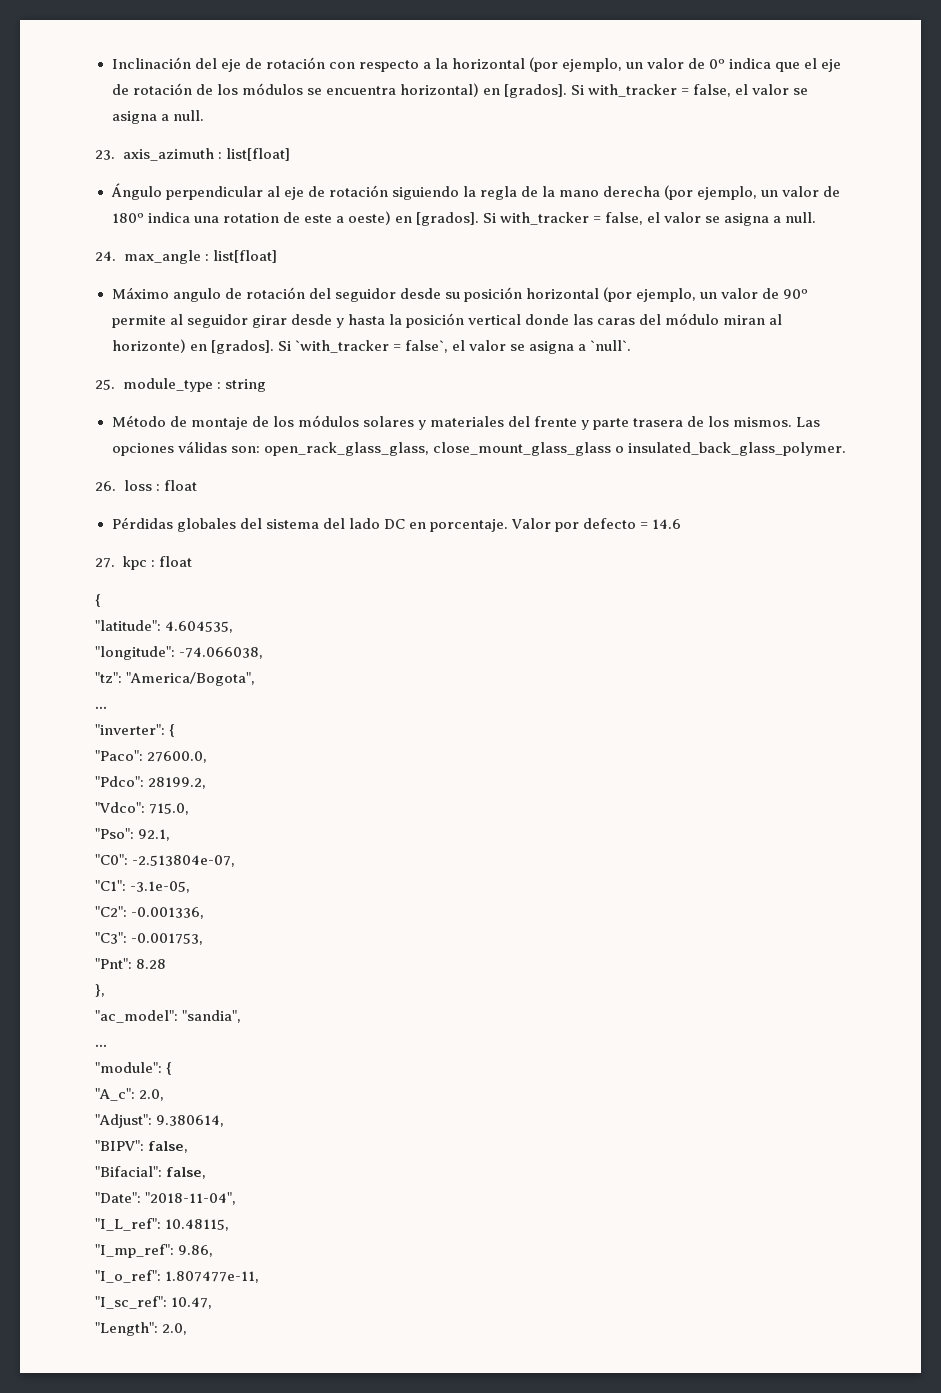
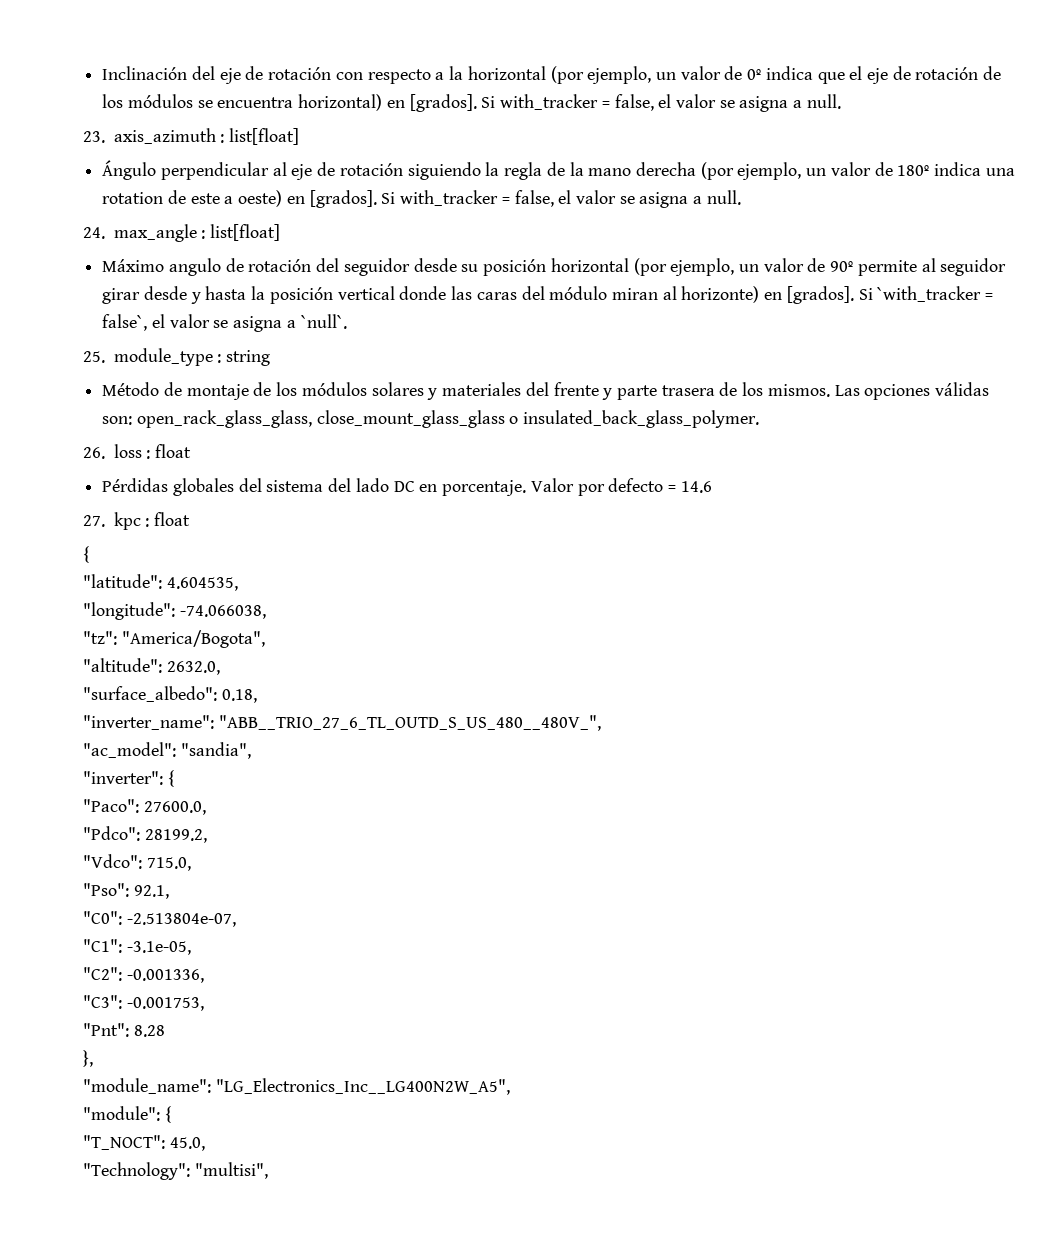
  "tz": "America/Bogota",
- ...
+ "altitude": 2632.0,
+ "surface_albedo": 0.18,
+ "inverter_name": "ABB__TRIO_27_6_TL_OUTD_S_US_480__480V_",
+ "ac_model": "sandia",
- "ac_model": "sandia",
- ...
+ "module_name": "LG_Electronics_Inc__LG400N2W_A5",
- "A_c": 2.0,
- "Adjust": 9.380614,
- "BIPV": false,
- "Bifacial": false,
- "Date": "2018-11-04",
- "I_L_ref": 10.48115,
- "I_mp_ref": 9.86,
- "I_o_ref": 1.807477e-11,
- "I_sc_ref": 10.47,
- "Length": 2.0,
+ "T_NOCT": 45.0,
+ "Technology": "multisi",

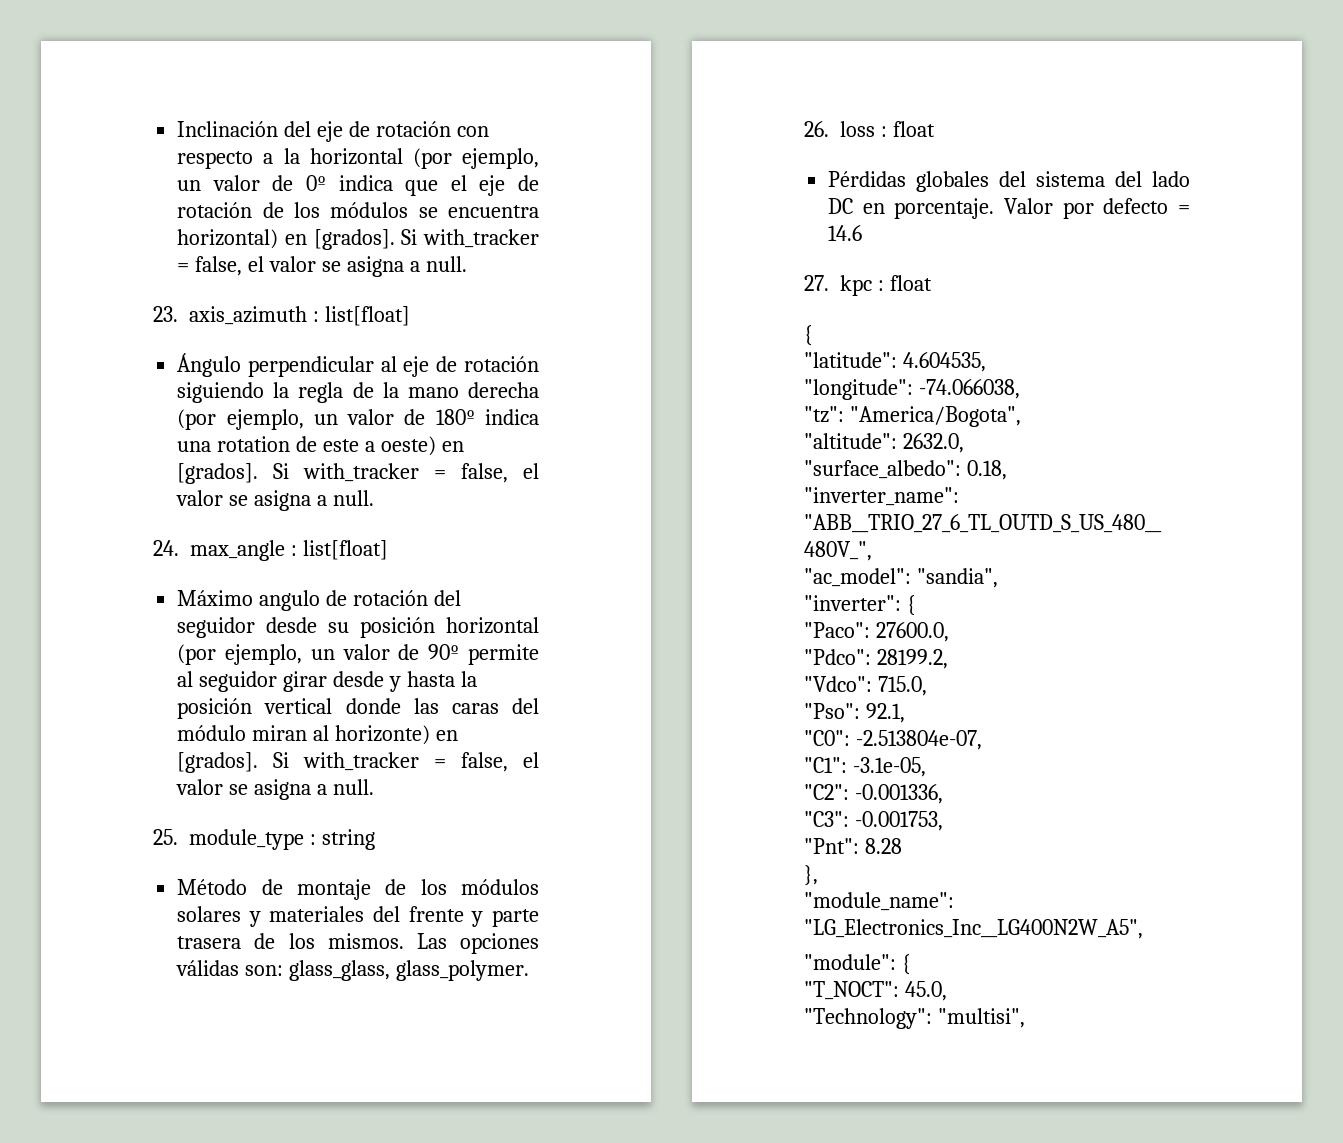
- Máximo angulo de rotación del seguidor desde su posición horizontal (por ejemplo, un valor de 90º permite al seguidor girar desde y hasta la posición vertical donde las caras del módulo miran al horizonte) en [grados]. Si `with_tracker = false`, el valor se asigna a `null`.
+ Máximo angulo de rotación del seguidor desde su posición horizontal (por ejemplo, un valor de 90º permite al seguidor girar desde y hasta la posición vertical donde las caras del módulo miran al horizonte) en [grados]. Si with_tracker = false, el valor se asigna a null.
- Las opciones válidas son: open_rack_glass_glass, close_mount_glass_glass o insulated_back_glass_polymer.
+ Las opciones válidas son: glass_glass, glass_polymer.

